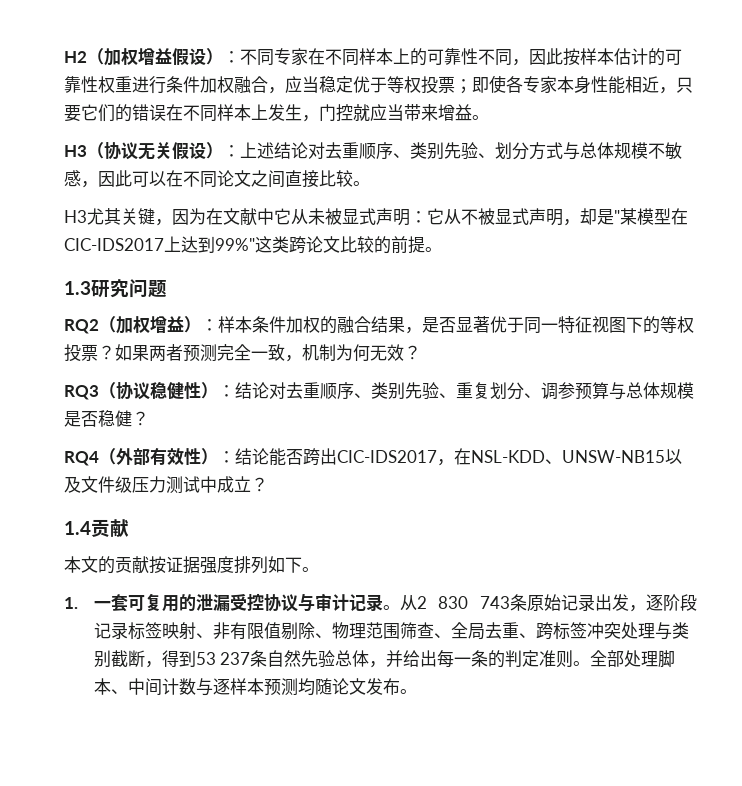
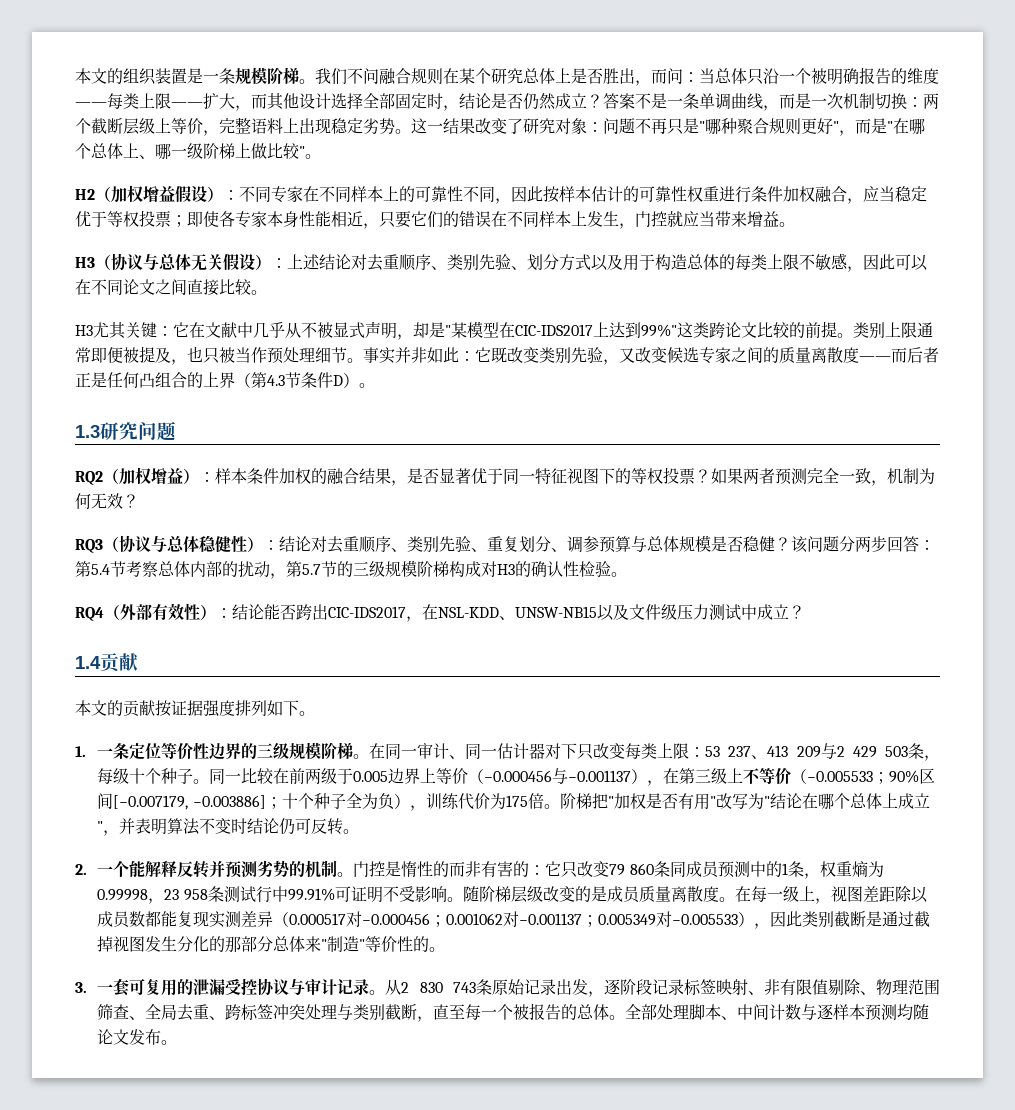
+ 本文的组织装置是一条规模阶梯。我们不问融合规则在某个研究总体上是否胜出，而问：当总体只沿一个被明确报告的维度——每类上限——扩大，而其他设计选择全部固定时，结论是否仍然成立？答案不是一条单调曲线，而是一次机制切换：两个截断层级上等价，完整语料上出现稳定劣势。这一结果改变了研究对象：问题不再只是"哪种聚合规则更好"，而是"在哪个总体上、哪一级阶梯上做比较"。
- H3（协议无关假设）：上述结论对去重顺序、类别先验、划分方式与总体规模不敏感，因此可以在不同论文之间直接比较。
+ H3（协议与总体无关假设）：上述结论对去重顺序、类别先验、划分方式以及用于构造总体的每类上限不敏感，因此可以在不同论文之间直接比较。
- H3尤其关键，因为在文献中它从未被显式声明：它从不被显式声明，却是"某模型在CIC-IDS2017上达到99%"这类跨论文比较的前提。
+ H3尤其关键：它在文献中几乎从不被显式声明，却是"某模型在CIC-IDS2017上达到99%"这类跨论文比较的前提。类别上限通常即便被提及，也只被当作预处理细节。事实并非如此：它既改变类别先验，又改变候选专家之间的质量离散度——而后者正是任何凸组合的上界（第4.3节条件D）。
- RQ3（协议稳健性）：结论对去重顺序、类别先验、重复划分、调参预算与总体规模是否稳健？
+ RQ3（协议与总体稳健性）：结论对去重顺序、类别先验、重复划分、调参预算与总体规模是否稳健？该问题分两步回答：第5.4节考察总体内部的扰动，第5.7节的三级规模阶梯构成对H3的确认性检验。
- 1.一套可复用的泄漏受控协议与审计记录。
+ 1.一条定位等价性边界的三级规模阶梯。在同一审计、同一估计器对下只改变每类上限：53 237、413 209与2 429 503条，每级十个种子。同一比较在前两级于0.005边界上等价（−0.000456与−0.001137），在第三级上不等价（−0.005533；90%区间[−0.007179, −0.003886]；十个种子全为负），训练代价为175倍。阶梯把"加权是否有用"改写为"结论在哪个总体上成立"，并表明算法不变时结论仍可反转。
+ 2.一个能解释反转并预测劣势的机制。门控是惰性的而非有害的：它只改变79 860条同成员预测中的1条，权重熵为0.99998，23 958条测试行中99.91%可证明不受影响。随阶梯层级改变的是成员质量离散度。在每一级上，视图差距除以成员数都能复现实测差异（0.000517对−0.000456；0.001062对−0.001137；0.005349对−0.005533），因此类别截断是通过截掉视图发生分化的那部分总体来"制造"等价性的。
+ 3.一套可复用的泄漏受控协议与审计记录。
- 从2 830 743条原始记录出发，逐阶段记录标签映射、非有限值剔除、物理范围筛查、全局去重、跨标签冲突处理与类别截断，得到53 237条自然先验总体，并给出每一条的判定准则。
+ 从2 830 743条原始记录出发，逐阶段记录标签映射、非有限值剔除、物理范围筛查、全局去重、跨标签冲突处理与类别截断，直至每一个被报告的总体。

